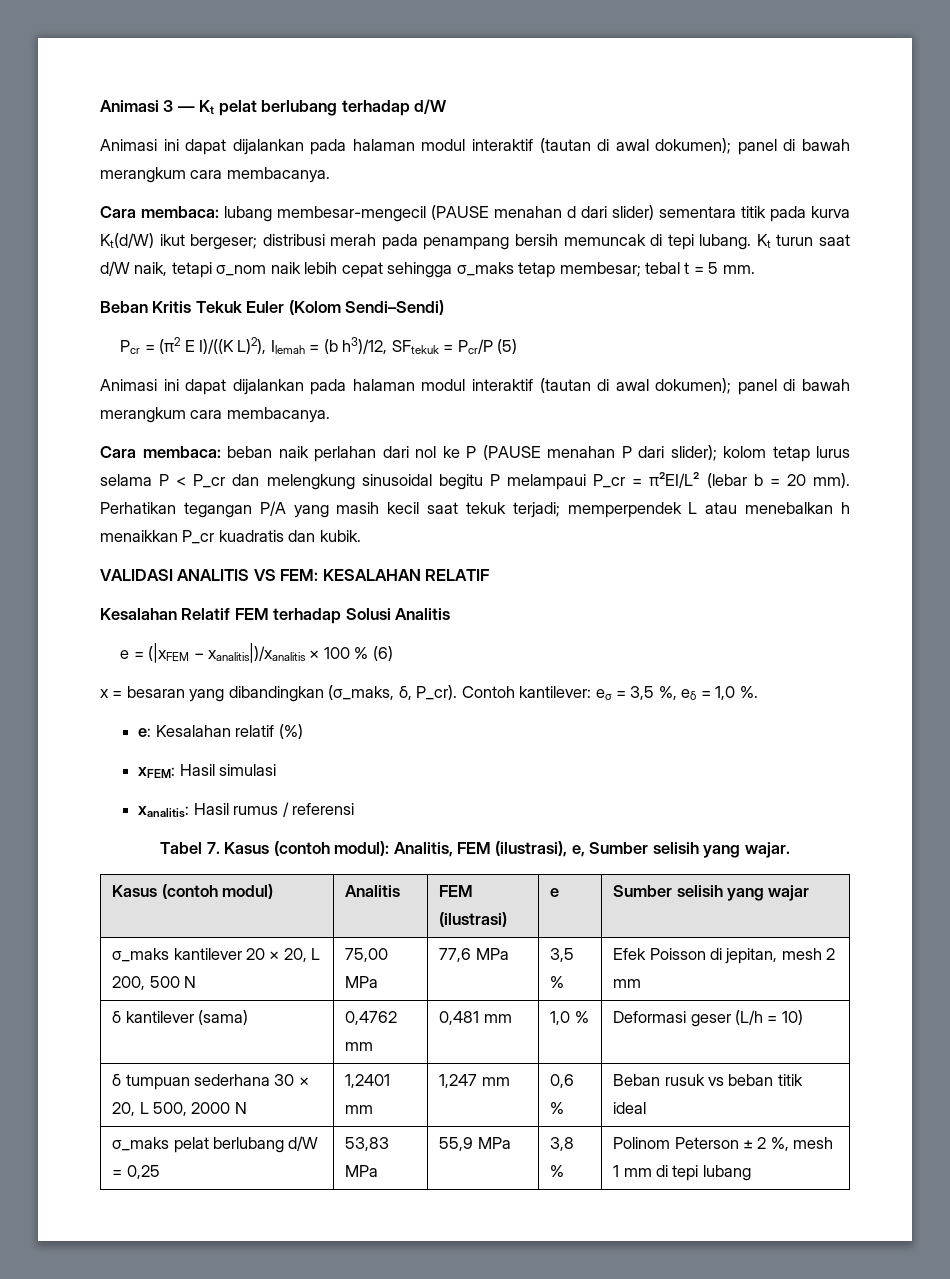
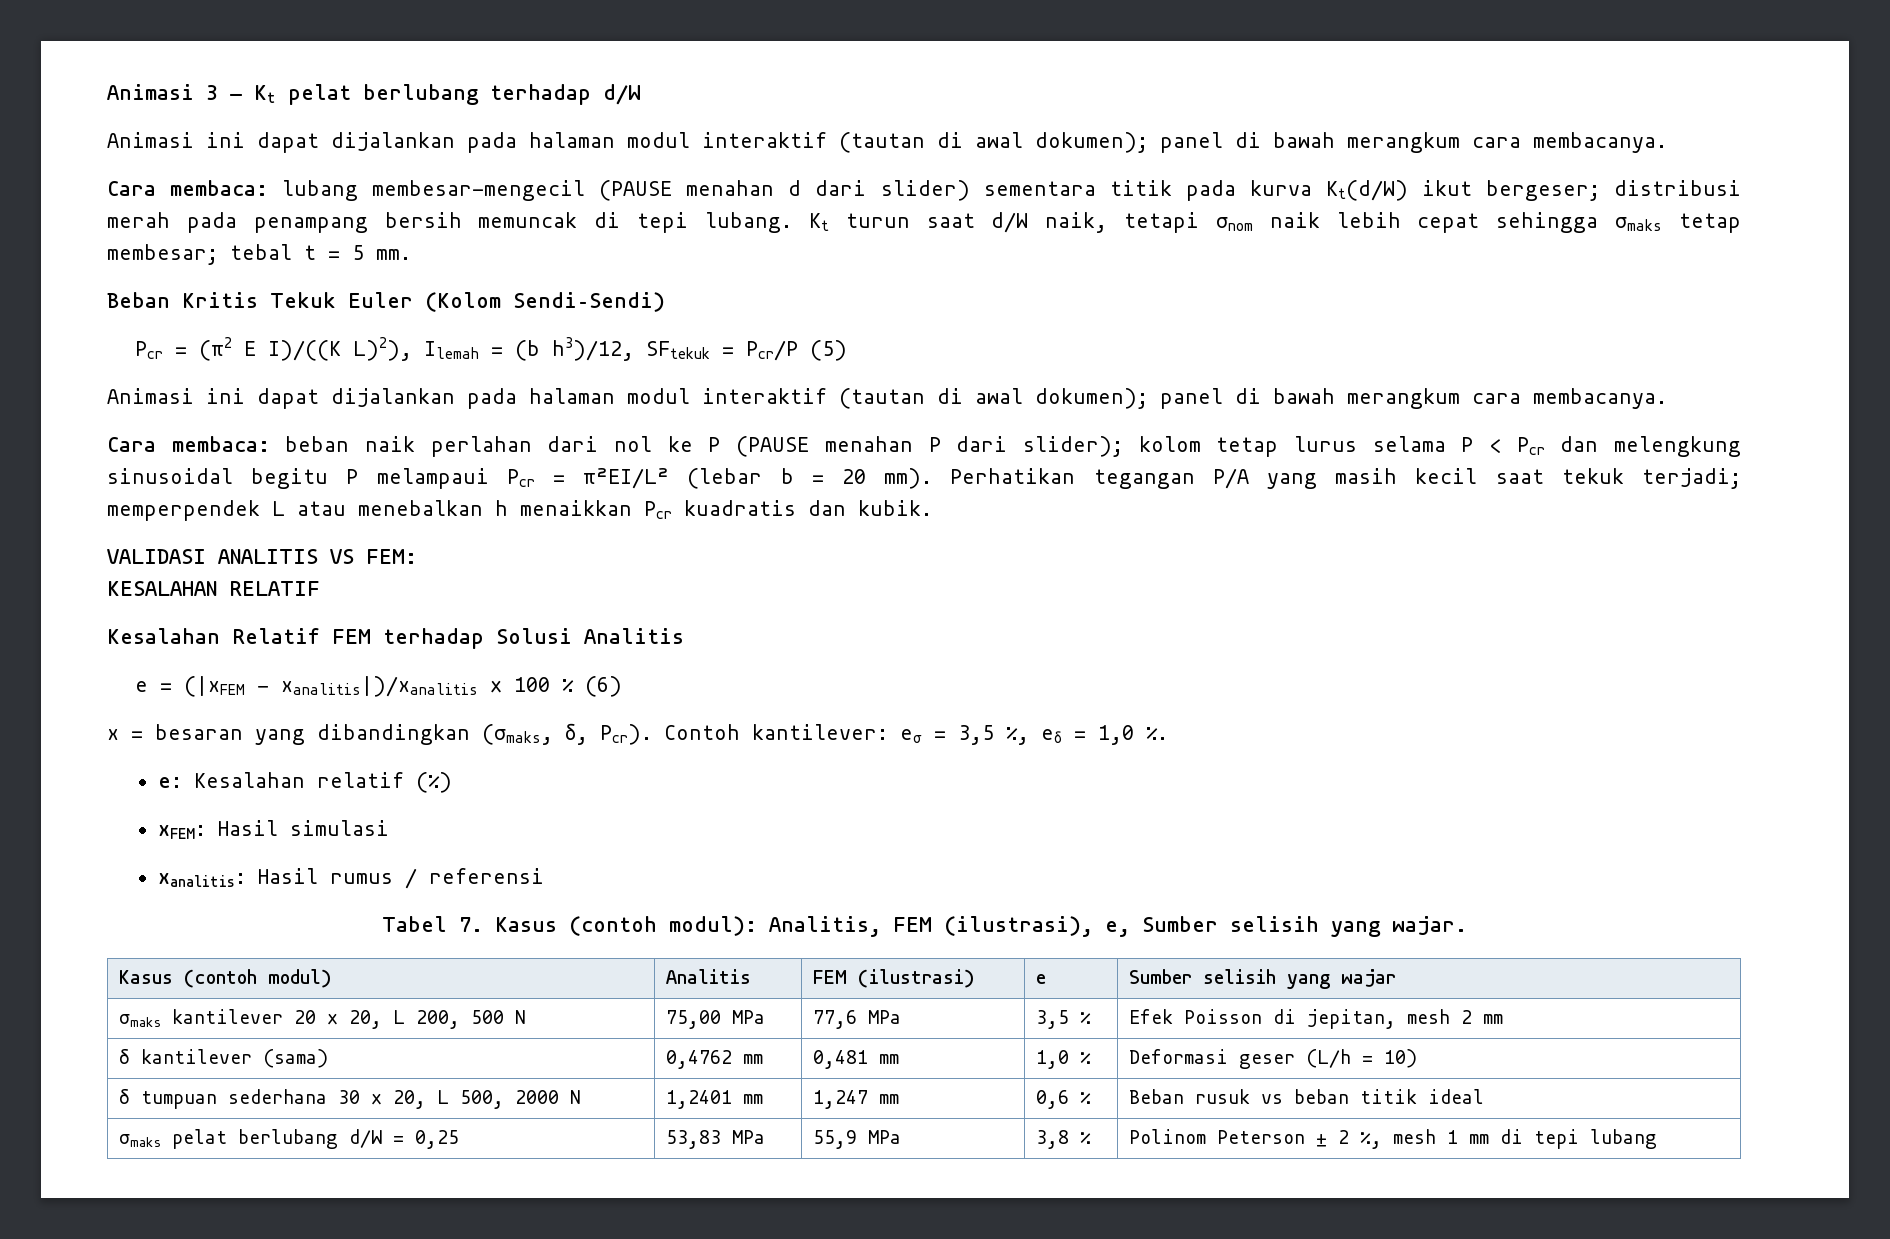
- Kt turun saat d/W naik, tetapi σ_nom naik lebih cepat sehingga σ_maks tetap membesar; tebal t = 5 mm.
+ Kt turun saat d/W naik, tetapi σnom naik lebih cepat sehingga σmaks tetap membesar; tebal t = 5 mm.
- Cara membaca: beban naik perlahan dari nol ke P (PAUSE menahan P dari slider); kolom tetap lurus selama P < P_cr dan melengkung sinusoidal begitu P melampaui P_cr = π²EI/L² (lebar b = 20 mm).
+ Cara membaca: beban naik perlahan dari nol ke P (PAUSE menahan P dari slider); kolom tetap lurus selama P < Pcr dan melengkung sinusoidal begitu P melampaui Pcr = π²EI/L² (lebar b = 20 mm).
- Perhatikan tegangan P/A yang masih kecil saat tekuk terjadi; memperpendek L atau menebalkan h menaikkan P_cr kuadratis dan kubik.
+ Perhatikan tegangan P/A yang masih kecil saat tekuk terjadi; memperpendek L atau menebalkan h menaikkan Pcr kuadratis dan kubik.
- VALIDASI ANALITIS VS FEM: KESALAHAN RELATIF
+ VALIDASI ANALITIS VS FEM:
+ KESALAHAN RELATIF
- x = besaran yang dibandingkan (σ_maks, δ, P_cr).
+ x = besaran yang dibandingkan (σmaks, δ, Pcr).
- σ_maks kantilever 20 × 20, L 200, 500 N | 75,00 MPa | 77,6 MPa | 3,5 % | Efek Poisson di jepitan, mesh 2 mm
+ σmaks kantilever 20 × 20, L 200, 500 N | 75,00 MPa | 77,6 MPa | 3,5 % | Efek Poisson di jepitan, mesh 2 mm
- σ_maks pelat berlubang d/W = 0,25 | 53,83 MPa | 55,9 MPa | 3,8 % | Polinom Peterson ± 2 %, mesh 1 mm di tepi lubang
+ σmaks pelat berlubang d/W = 0,25 | 53,83 MPa | 55,9 MPa | 3,8 % | Polinom Peterson ± 2 %, mesh 1 mm di tepi lubang

